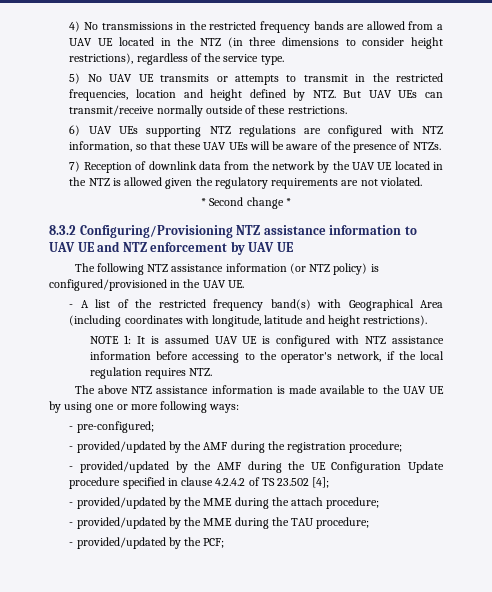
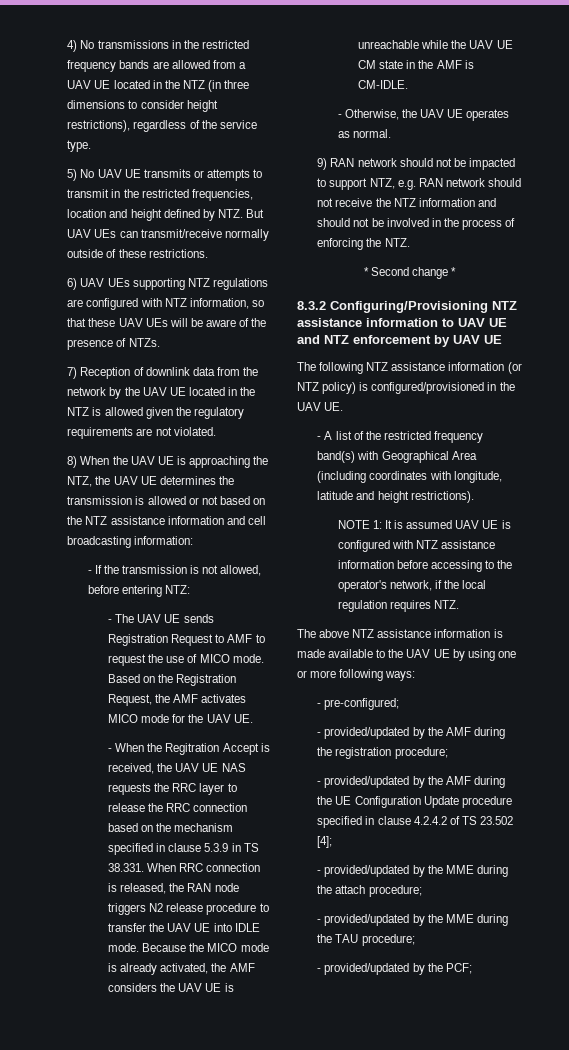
+ 8) When the UAV UE is approaching the NTZ, the UAV UE determines the transmission is allowed or not based on the NTZ assistance information and cell broadcasting information:
+ - If the transmission is not allowed, before entering NTZ:
+ - The UAV UE sends Registration Request to AMF to request the use of MICO mode. Based on the Registration Request, the AMF activates MICO mode for the UAV UE.
+ - When the Regitration Accept is received, the UAV UE NAS requests the RRC layer to release the RRC connection based on the mechanism specified in clause 5.3.9 in TS 38.331. When RRC connection is released, the RAN node triggers N2 release procedure to transfer the UAV UE into IDLE mode. Because the MICO mode is already activated, the AMF considers the UAV UE is unreachable while the UAV UE CM state in the AMF is CM-IDLE.
+ - Otherwise, the UAV UE operates as normal.
+ 9) RAN network should not be impacted to support NTZ, e.g. RAN network should not receive the NTZ information and should not be involved in the process of enforcing the NTZ.

